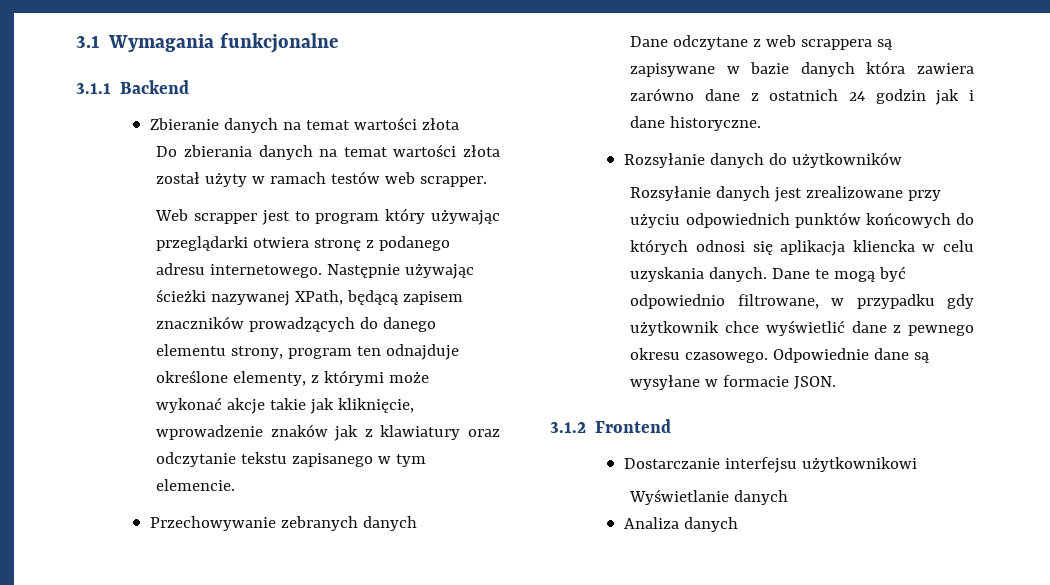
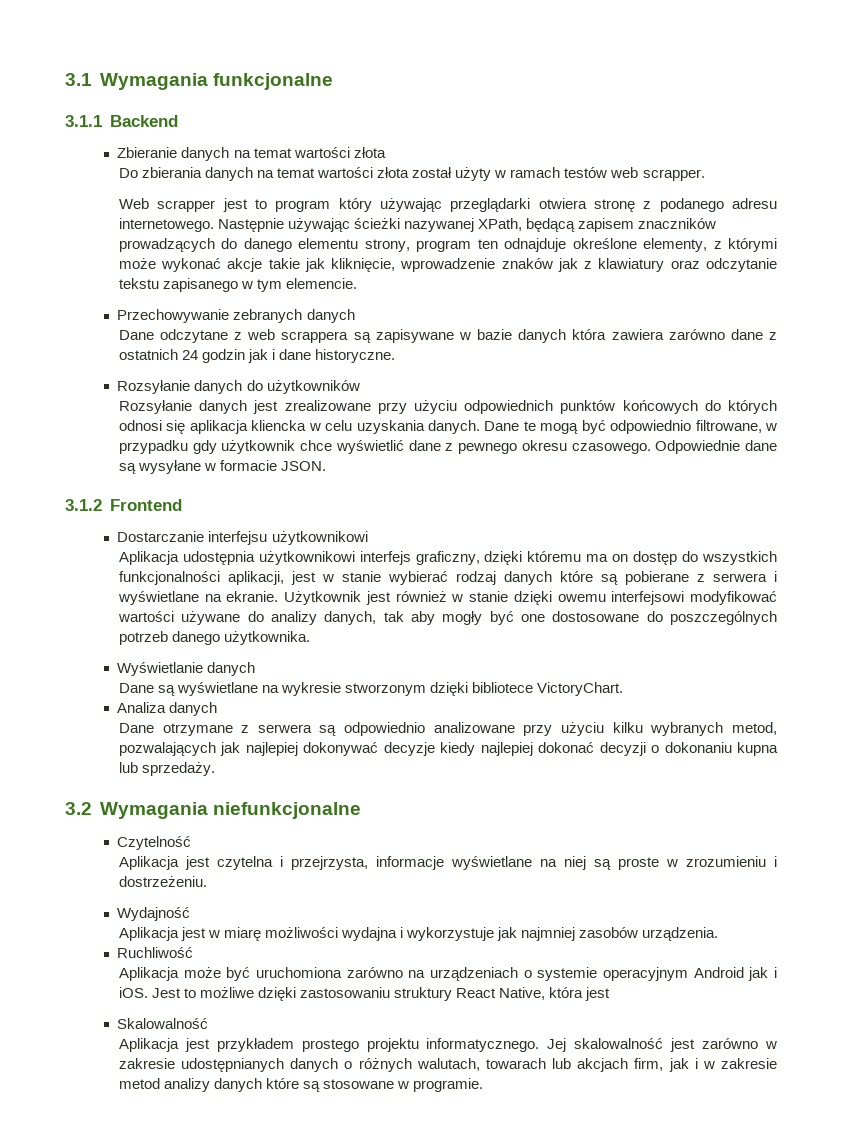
+ Aplikacja udostępnia użytkownikowi interfejs graficzny, dzięki któremu ma on dostęp do wszystkich funkcjonalności aplikacji, jest w stanie wybierać rodzaj danych które są pobierane z serwera i wyświetlane na ekranie. Użytkownik jest również w stanie dzięki owemu interfejsowi modyfikować wartości używane do analizy danych, tak aby mogły być one dostosowane do poszczególnych potrzeb danego użytkownika.
  Wyświetlanie danych
+ Dane są wyświetlane na wykresie stworzonym dzięki bibliotece VictoryChart.
  Analiza danych
+ Dane otrzymane z serwera są odpowiednio analizowane przy użyciu kilku wybranych metod, pozwalających jak najlepiej dokonywać decyzje kiedy najlepiej dokonać decyzji o dokonaniu kupna lub sprzedaży.
+ 3.2 Wymagania niefunkcjonalne
+ Czytelność
+ Aplikacja jest czytelna i przejrzysta, informacje wyświetlane na niej są proste w zrozumieniu i dostrzeżeniu.
+ Wydajność
+ Aplikacja jest w miarę możliwości wydajna i wykorzystuje jak najmniej zasobów urządzenia.
+ Ruchliwość
+ Aplikacja może być uruchomiona zarówno na urządzeniach o systemie operacyjnym Android jak i iOS. Jest to możliwe dzięki zastosowaniu struktury React Native, która jest
+ Skalowalność
+ Aplikacja jest przykładem prostego projektu informatycznego. Jej skalowalność jest zarówno w zakresie udostępnianych danych o różnych walutach, towarach lub akcjach firm, jak i w zakresie metod analizy danych które są stosowane w programie.

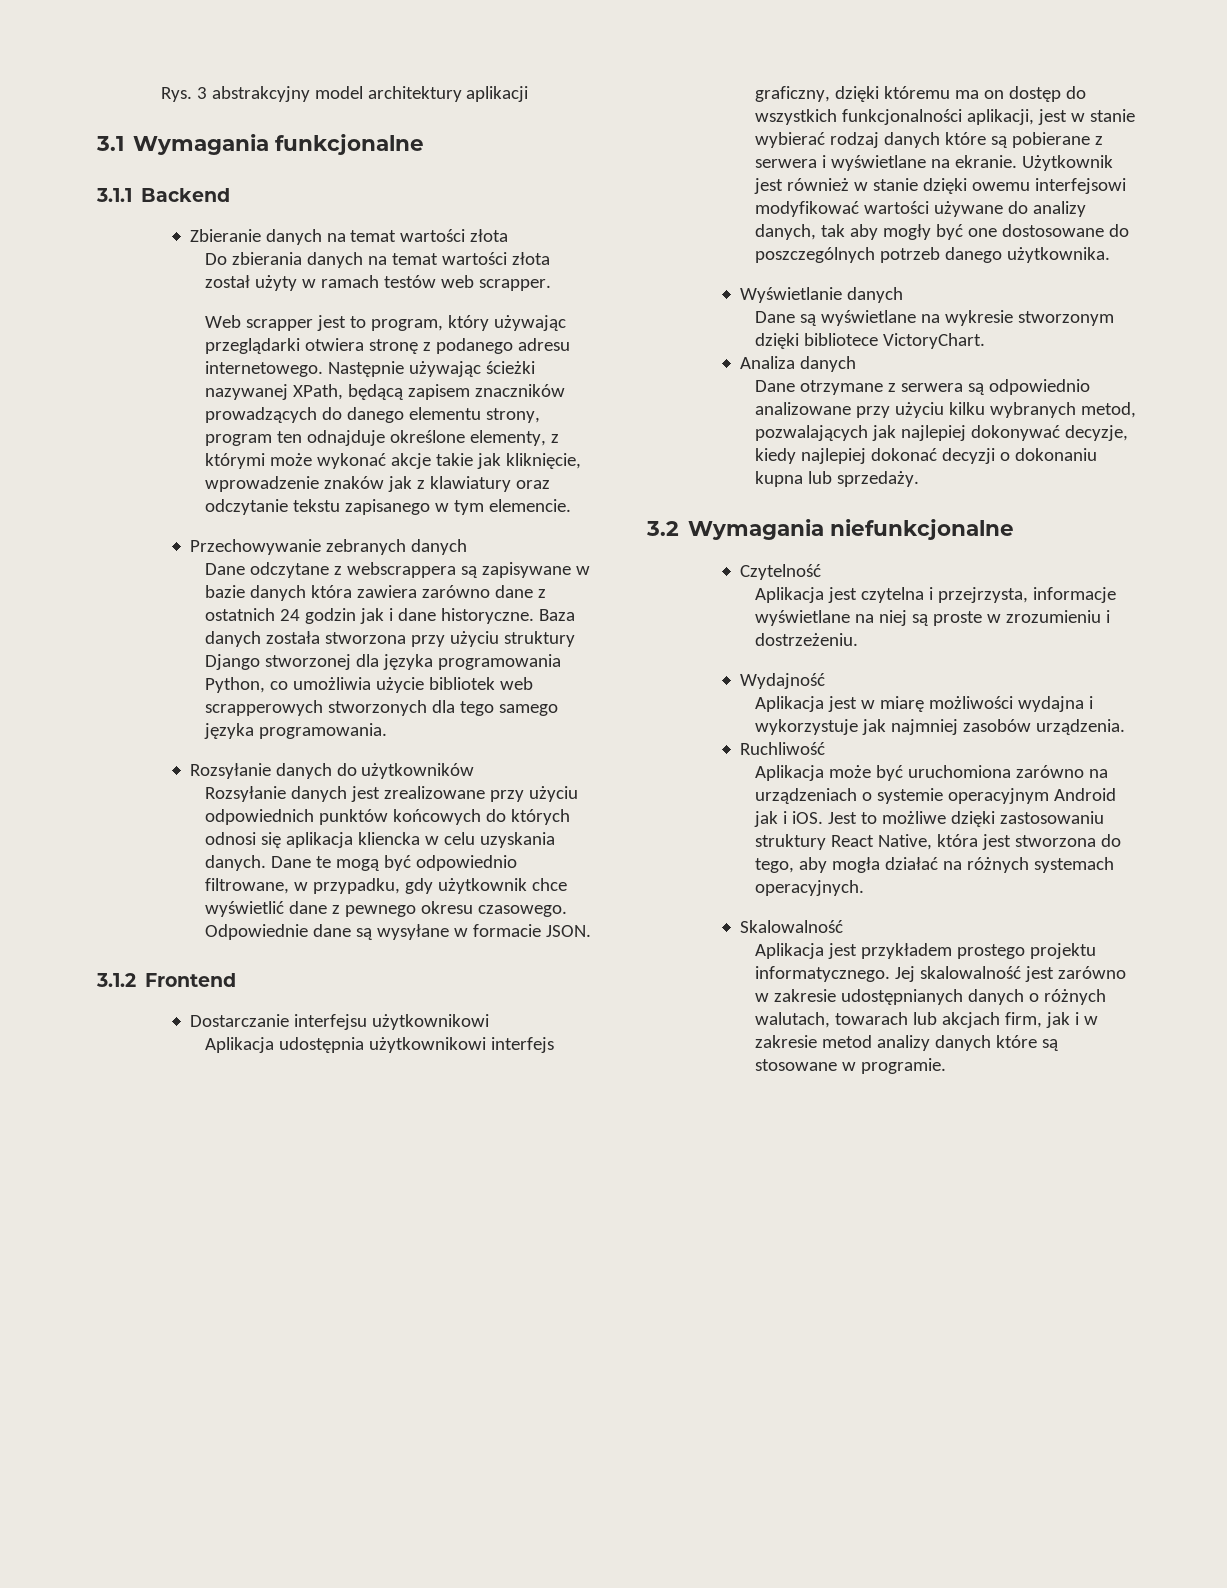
+ Rys. 3 abstrakcyjny model architektury aplikacji
- Web scrapper jest to program który używając przeglądarki otwiera stronę z podanego adresu internetowego.
+ Web scrapper jest to program, który używając przeglądarki otwiera stronę z podanego adresu internetowego.
- Dane odczytane z web scrappera są zapisywane w bazie danych która zawiera zarówno dane z ostatnich 24 godzin jak i dane historyczne.
+ Dane odczytane z webscrappera są zapisywane w bazie danych która zawiera zarówno dane z ostatnich 24 godzin jak i dane historyczne. Baza danych została stworzona przy użyciu struktury Django stworzonej dla języka programowania Python, co umożliwia użycie bibliotek web scrapperowych stworzonych dla tego samego języka programowania.
- Dane te mogą być odpowiednio filtrowane, w przypadku gdy użytkownik chce wyświetlić dane z pewnego okresu czasowego.
+ Dane te mogą być odpowiednio filtrowane, w przypadku, gdy użytkownik chce wyświetlić dane z pewnego okresu czasowego.
- Dane otrzymane z serwera są odpowiednio analizowane przy użyciu kilku wybranych metod, pozwalających jak najlepiej dokonywać decyzje kiedy najlepiej dokonać decyzji o dokonaniu kupna lub sprzedaży.
+ Dane otrzymane z serwera są odpowiednio analizowane przy użyciu kilku wybranych metod, pozwalających jak najlepiej dokonywać decyzje, kiedy najlepiej dokonać decyzji o dokonaniu kupna lub sprzedaży.
- Jest to możliwe dzięki zastosowaniu struktury React Native, która jest
+ Jest to możliwe dzięki zastosowaniu struktury React Native, która jest stworzona do tego, aby mogła działać na różnych systemach operacyjnych.

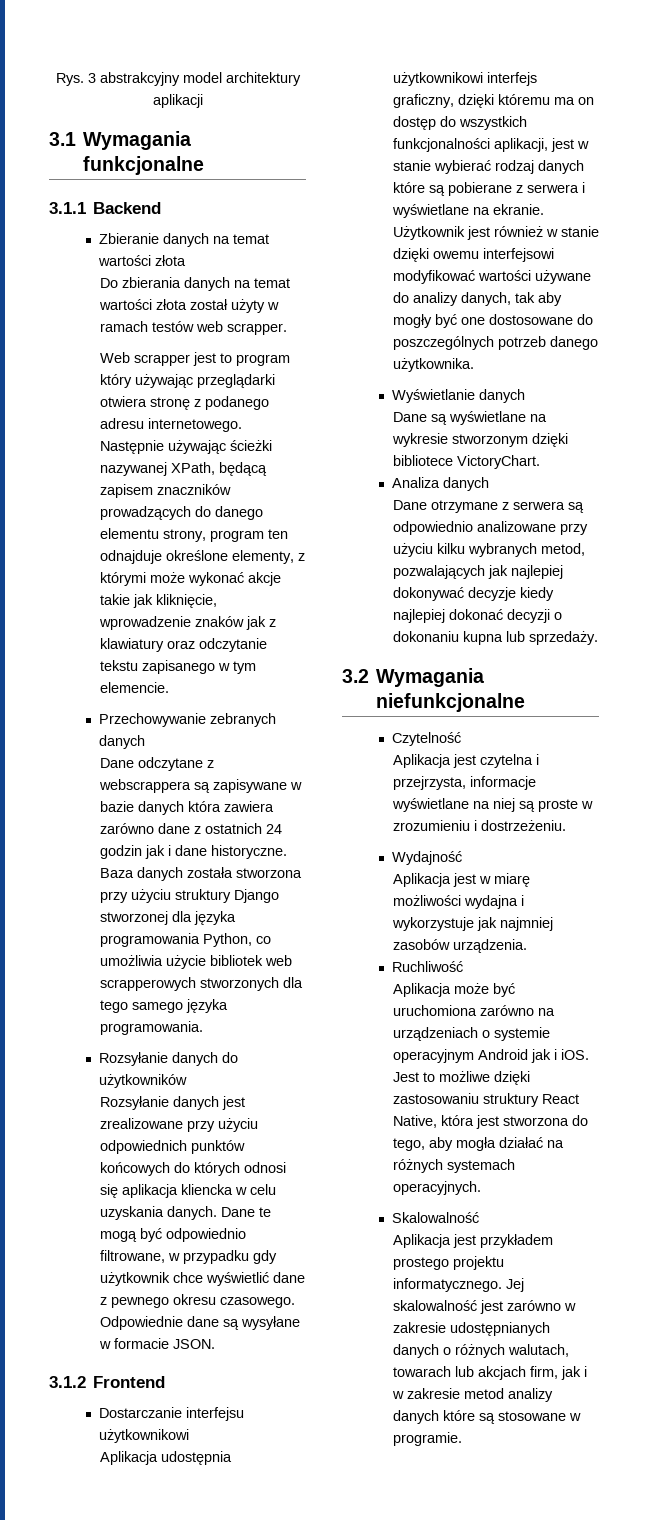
- Web scrapper jest to program, który używając przeglądarki otwiera stronę z podanego adresu internetowego.
+ Web scrapper jest to program który używając przeglądarki otwiera stronę z podanego adresu internetowego.
- Dane te mogą być odpowiednio filtrowane, w przypadku, gdy użytkownik chce wyświetlić dane z pewnego okresu czasowego.
+ Dane te mogą być odpowiednio filtrowane, w przypadku gdy użytkownik chce wyświetlić dane z pewnego okresu czasowego.
- Dane otrzymane z serwera są odpowiednio analizowane przy użyciu kilku wybranych metod, pozwalających jak najlepiej dokonywać decyzje, kiedy najlepiej dokonać decyzji o dokonaniu kupna lub sprzedaży.
+ Dane otrzymane z serwera są odpowiednio analizowane przy użyciu kilku wybranych metod, pozwalających jak najlepiej dokonywać decyzje kiedy najlepiej dokonać decyzji o dokonaniu kupna lub sprzedaży.

